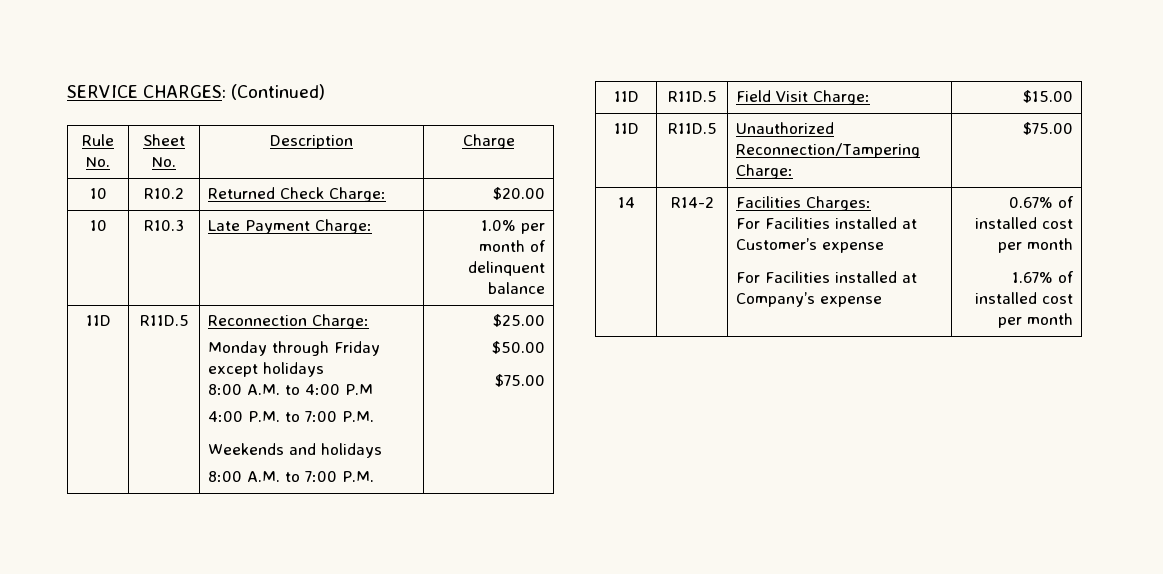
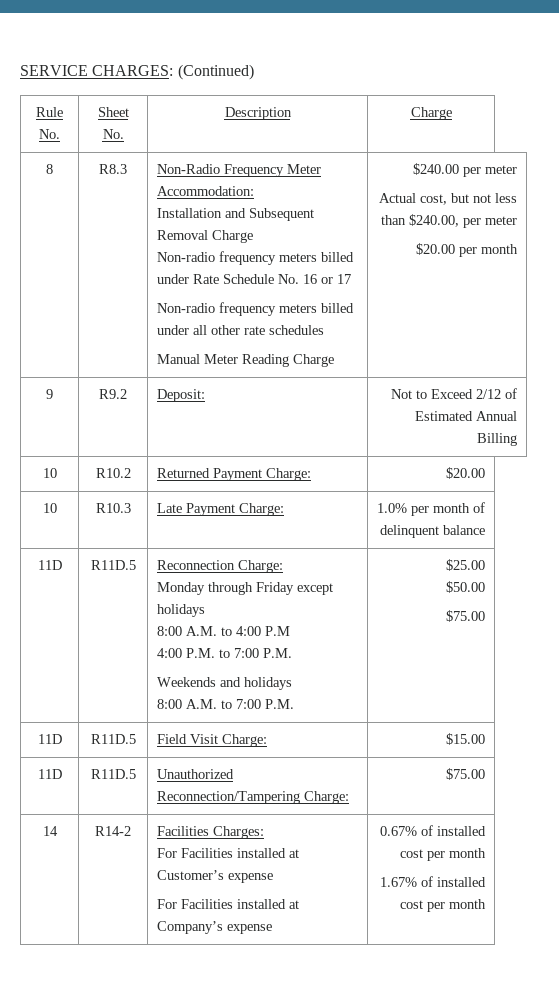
+ 8 | R8.3 | Non-Radio Frequency Meter Accommodation:
+ Installation and Subsequent Removal Charge
+ Non-radio frequency meters billed under Rate Schedule No. 16 or 17
+ Non-radio frequency meters billed under all other rate schedules
+ Manual Meter Reading Charge | $240.00 per meter
+ Actual cost, but not less than $240.00, per meter
+ $20.00 per month
+ 9 | R9.2 | Deposit: | Not to Exceed 2/12 of Estimated Annual Billing
- 10 | R10.2 | Returned Check Charge: | $20.00
+ 10 | R10.2 | Returned Payment Charge: | $20.00

